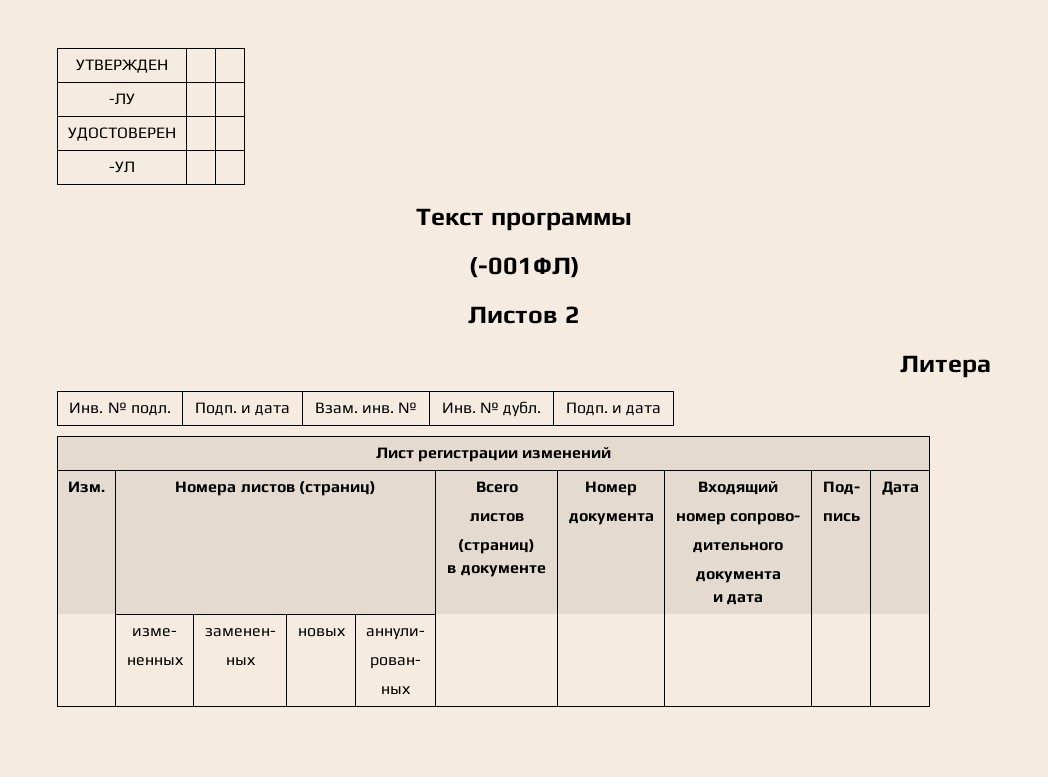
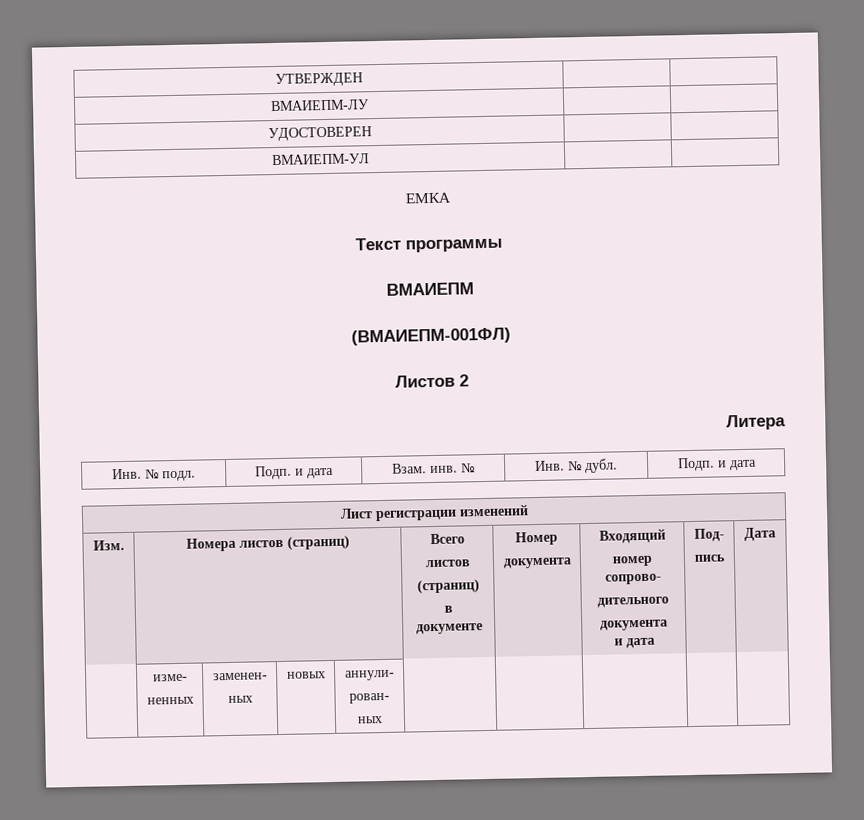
- -ЛУ | |
+ ВМАИЕПМ-ЛУ | |
- -УЛ | |
+ ВМАИЕПМ-УЛ | |
+ ЕМКА
- (-001ФЛ)
+ ВМАИЕПМ
+ (ВМАИЕПМ-001ФЛ)

